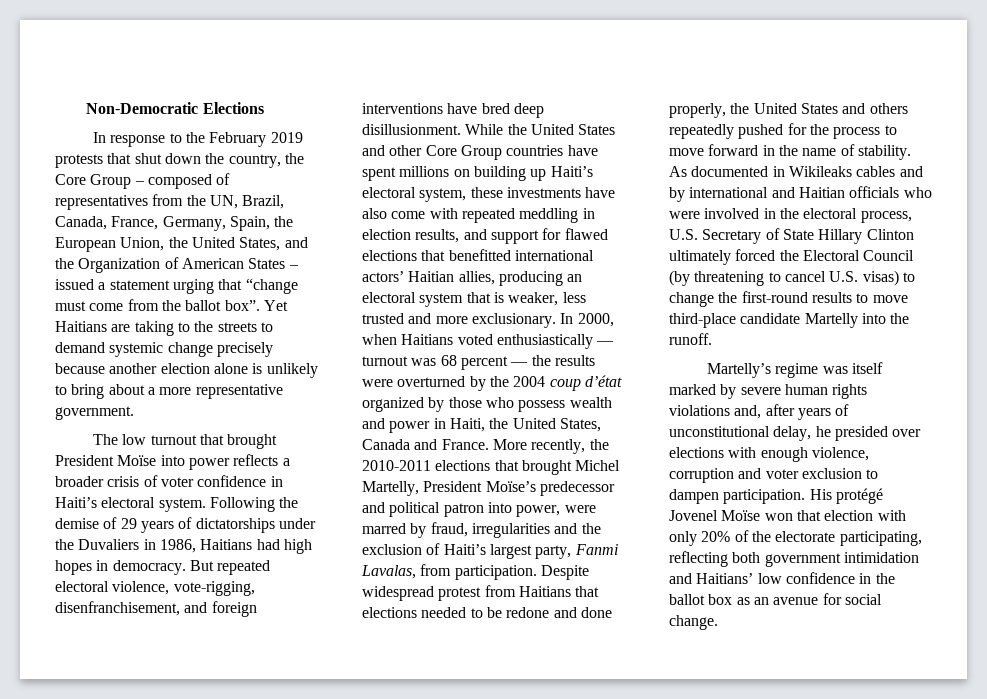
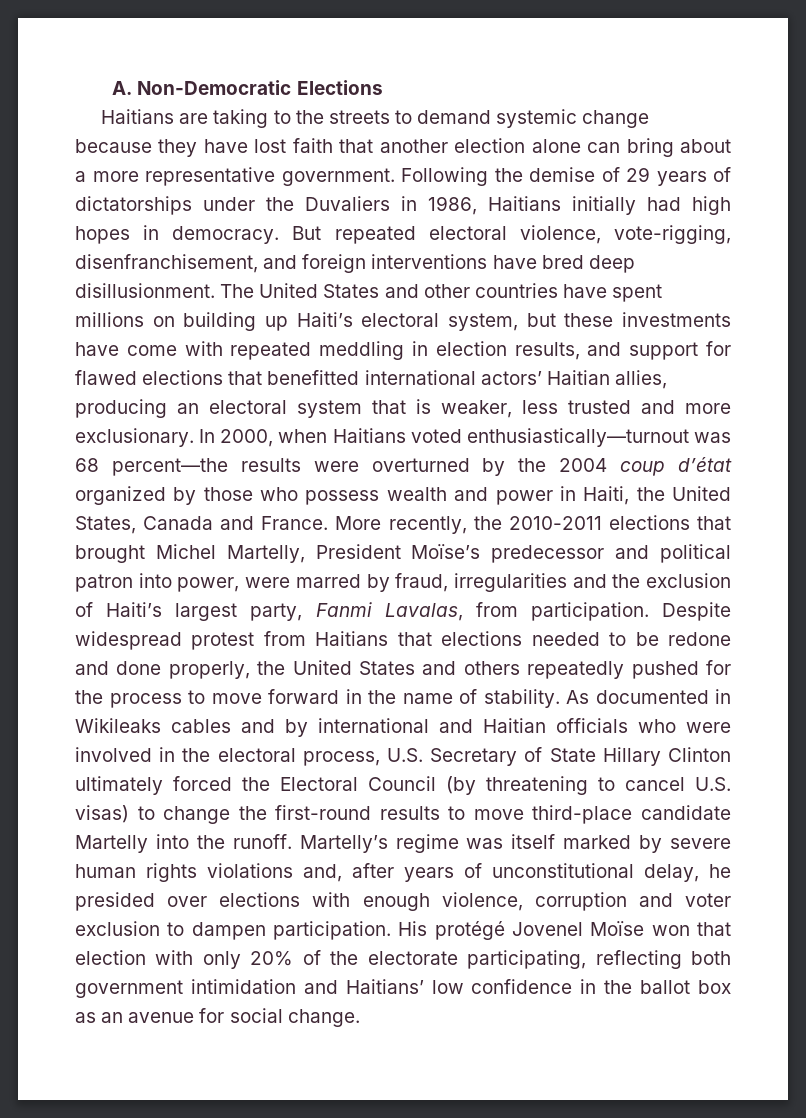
- Non-Democratic Elections
+ A. Non-Democratic Elections
- In response to the February 2019 protests that shut down the country, the Core Group – composed of representatives from the UN, Brazil, Canada, France, Germany, Spain, the European Union, the United States, and the Organization of American States – issued a statement urging that “change must come from the ballot box”. Yet Haitians are taking to the streets to demand systemic change precisely because another election alone is unlikely to bring about a more representative government.
- The low turnout that brought President Moïse into power reflects a broader crisis of voter confidence in Haiti’s electoral system.
+ Haitians are taking to the streets to demand systemic change because they have lost faith that another election alone can bring about a more representative government.
- Following the demise of 29 years of dictatorships under the Duvaliers in 1986, Haitians had high hopes in democracy.
+ Following the demise of 29 years of dictatorships under the Duvaliers in 1986, Haitians initially had high hopes in democracy.
- While the United States and other Core Group countries have spent millions on building up Haiti’s electoral system, these investments have also come with repeated meddling in election results, and support for flawed elections that benefitted international actors’ Haitian allies, producing an electoral system that is weaker, less trusted and more exclusionary.
+ The United States and other countries have spent millions on building up Haiti’s electoral system, but these investments have come with repeated meddling in election results, and support for flawed elections that benefitted international actors’ Haitian allies, producing an electoral system that is weaker, less trusted and more exclusionary.
- In 2000, when Haitians voted enthusiastically — turnout was 68 percent — the results were overturned by the 2004 coup d’état organized by those who possess wealth and power in Haiti, the United States, Canada and France.
+ In 2000, when Haitians voted enthusiastically—turnout was 68 percent—the results were overturned by the 2004 coup d’état organized by those who possess wealth and power in Haiti, the United States, Canada and France.
- As documented in Wikileaks cables and by international and Haitian officials who were involved in the electoral process, U.S. Secretary of State Hillary Clinton ultimately forced the Electoral Council (by threatening to cancel U.S. visas) to change the first-round results to move third-place candidate Martelly into the runoff.
- Martelly’s regime was itself marked by severe human rights violations and, after years of unconstitutional delay, he presided over elections with enough violence, corruption and voter exclusion to dampen participation.
+ As documented in Wikileaks cables and by international and Haitian officials who were involved in the electoral process, U.S. Secretary of State Hillary Clinton ultimately forced the Electoral Council (by threatening to cancel U.S. visas) to change the first-round results to move third-place candidate Martelly into the runoff. Martelly’s regime was itself marked by severe human rights violations and, after years of unconstitutional delay, he presided over elections with enough violence, corruption and voter exclusion to dampen participation.

